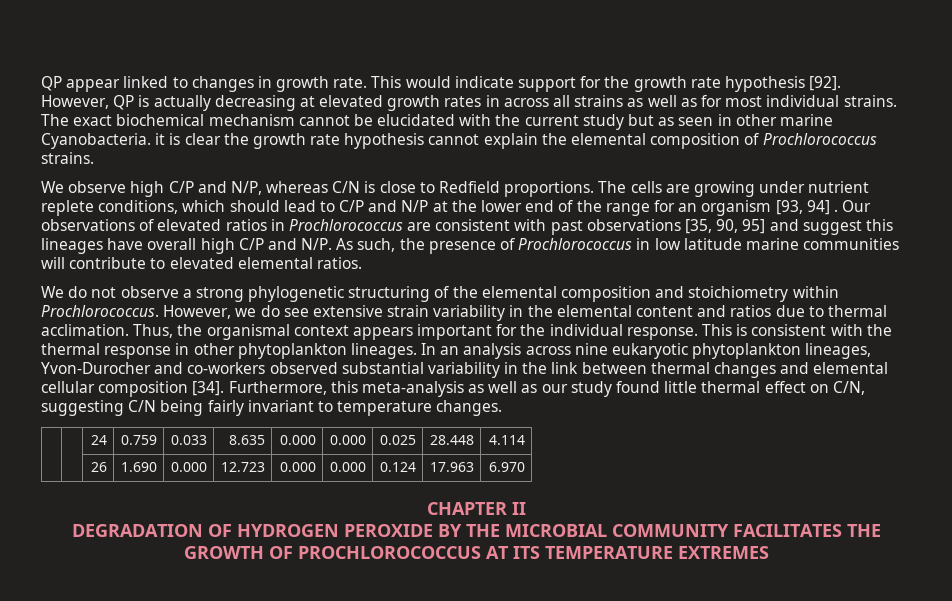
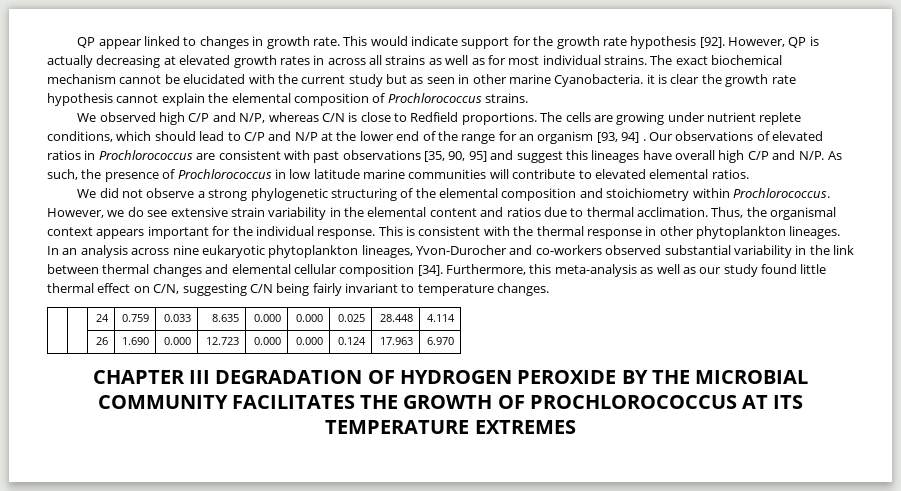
- We observe high C/P and N/P, whereas C/N is close to Redfield proportions.
+ We observed high C/P and N/P, whereas C/N is close to Redfield proportions.
- We do not observe a strong phylogenetic structuring of the elemental composition and stoichiometry within Prochlorococcus.
+ We did not observe a strong phylogenetic structuring of the elemental composition and stoichiometry within Prochlorococcus.
- CHAPTER II
- DEGRADATION OF HYDROGEN PEROXIDE BY THE MICROBIAL COMMUNITY FACILITATES THE GROWTH OF PROCHLOROCOCCUS AT ITS TEMPERATURE EXTREMES
+ CHAPTER III DEGRADATION OF HYDROGEN PEROXIDE BY THE MICROBIAL COMMUNITY FACILITATES THE GROWTH OF PROCHLOROCOCCUS AT ITS TEMPERATURE EXTREMES

